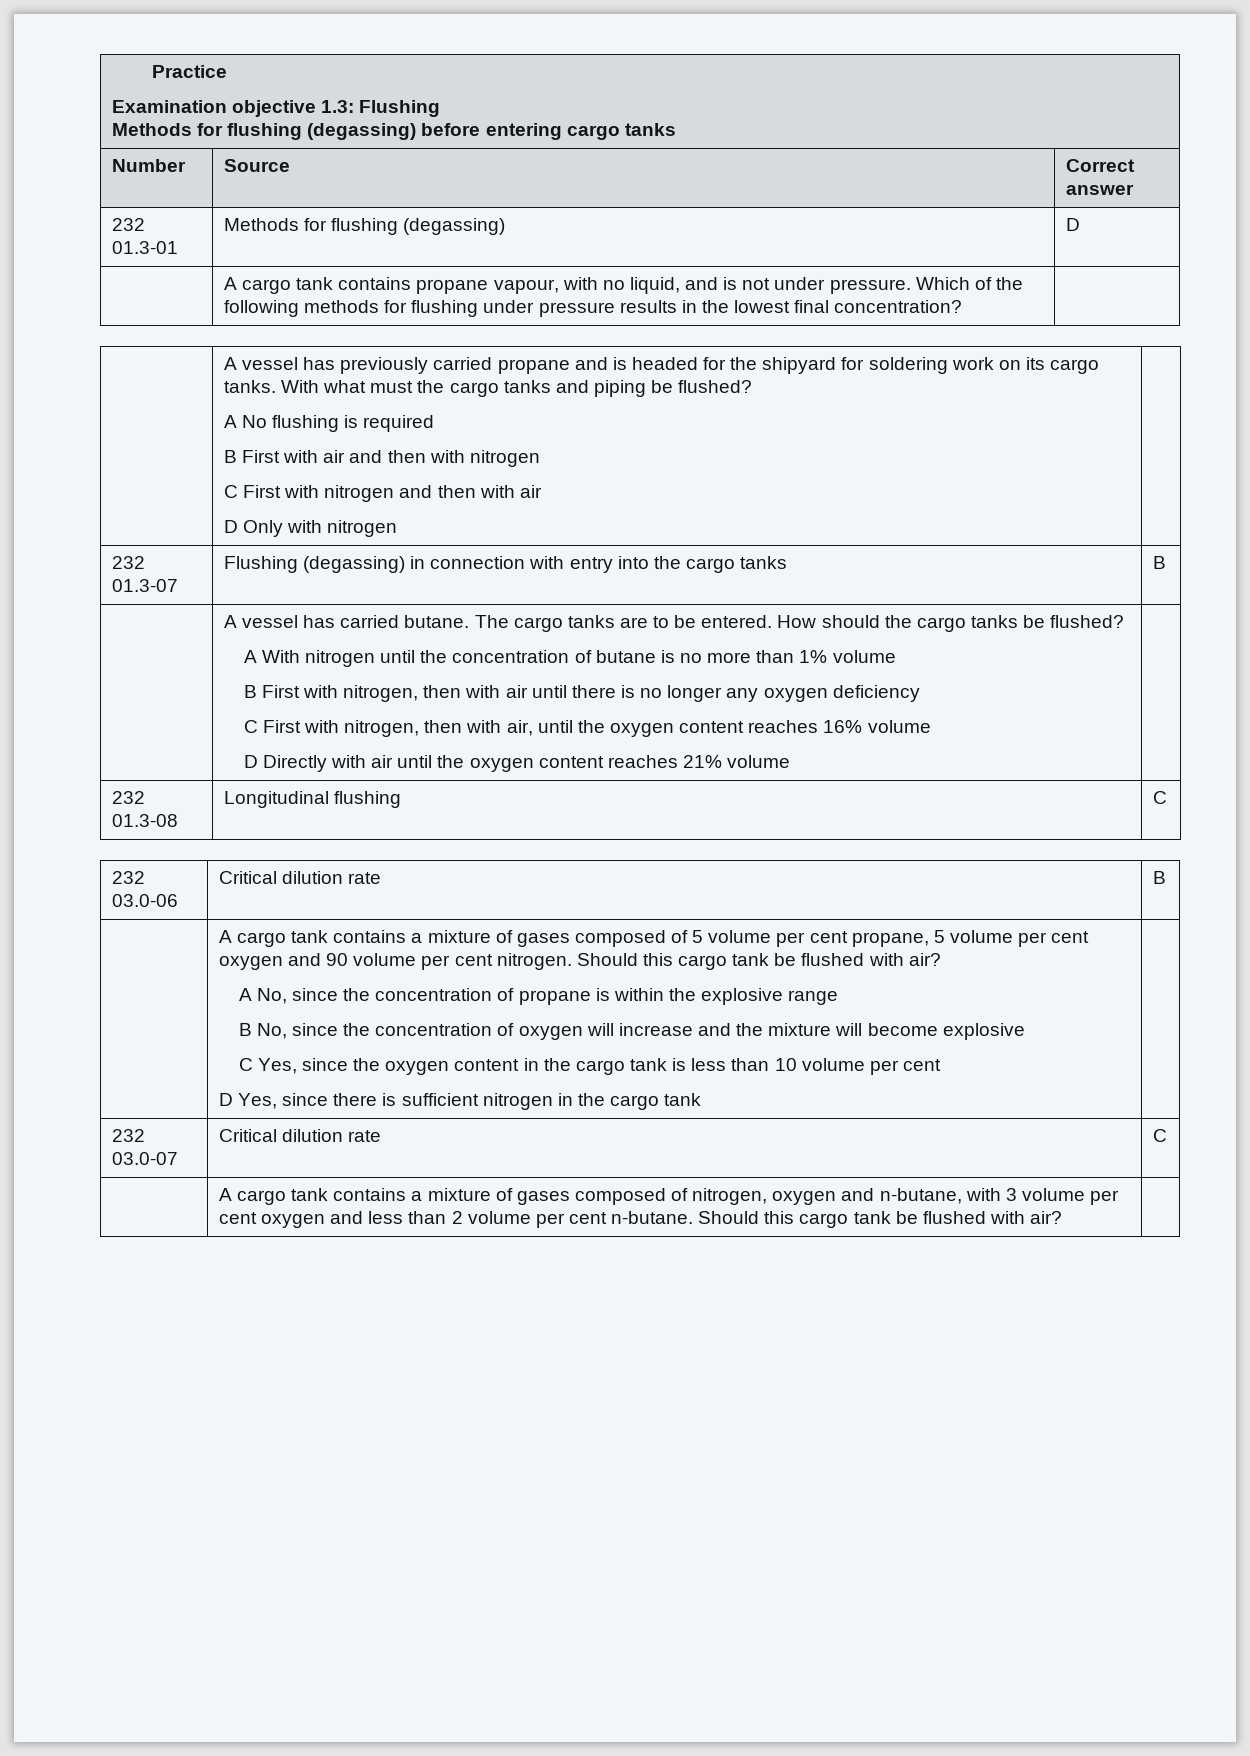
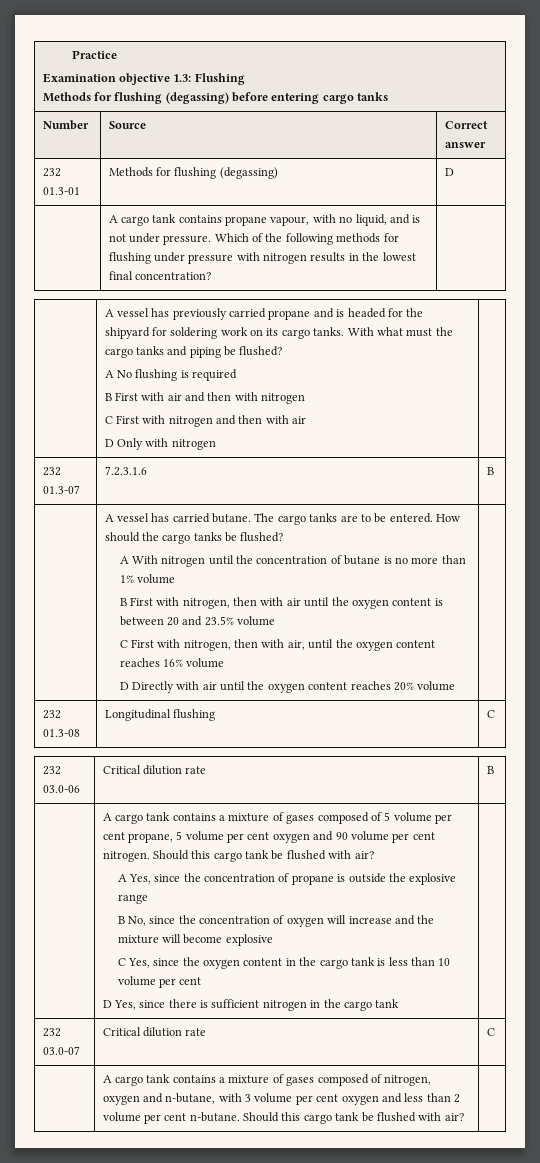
- | A cargo tank contains propane vapour, with no liquid, and is not under pressure. Which of the following methods for flushing under pressure results in the lowest final concentration? |
+ | A cargo tank contains propane vapour, with no liquid, and is not under pressure. Which of the following methods for flushing under pressure with nitrogen results in the lowest final concentration? |
- 232 01.3-07 | Flushing (degassing) in connection with entry into the cargo tanks | B
+ 232 01.3-07 | 7.2.3.1.6 | B
- B First with nitrogen, then with air until there is no longer any oxygen deficiency
+ B First with nitrogen, then with air until the oxygen content is between 20 and 23.5% volume
- D Directly with air until the oxygen content reaches 21% volume
+ D Directly with air until the oxygen content reaches 20% volume
- A No, since the concentration of propane is within the explosive range
+ A Yes, since the concentration of propane is outside the explosive range

